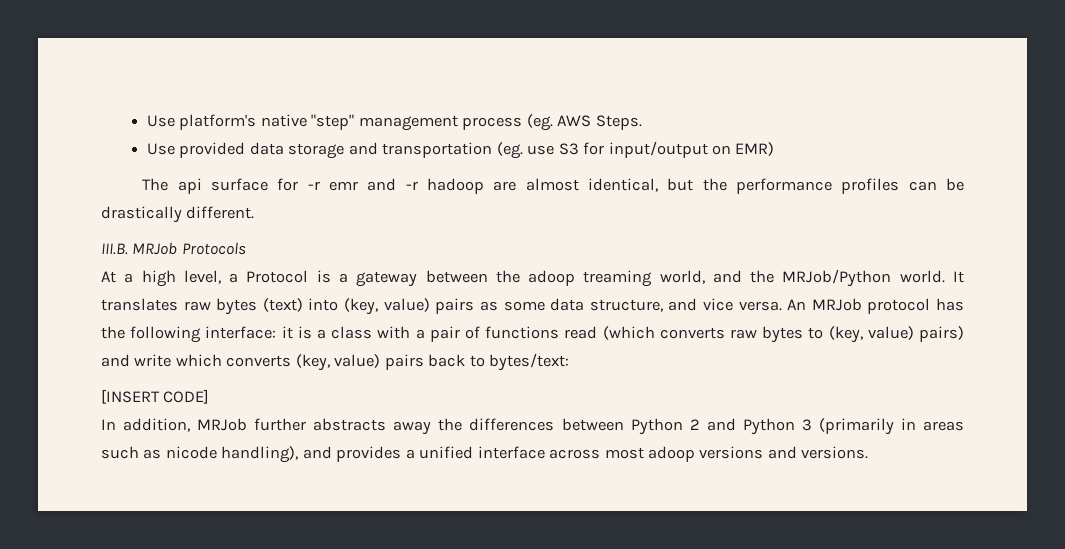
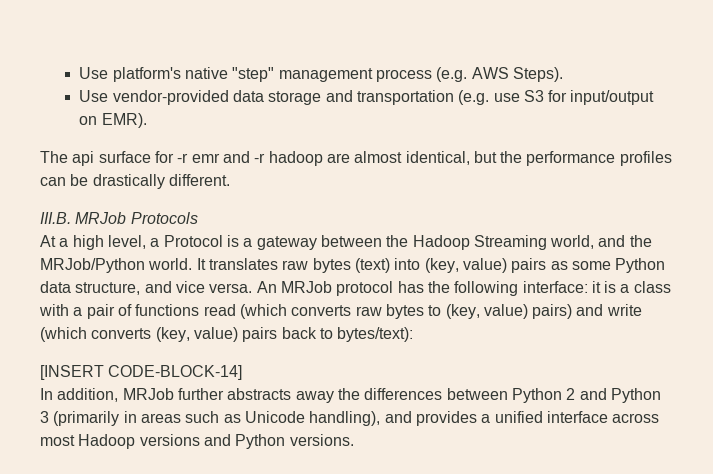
- Use platform's native "step" management process (eg. AWS Steps.
- Use provided data storage and transportation (eg. use S3 for input/output on EMR)
+ Use platform's native "step" management process (e.g. AWS Steps).
+ Use vendor-provided data storage and transportation (e.g. use S3 for input/output on EMR).
- At a high level, a Protocol is a gateway between the adoop treaming world, and the MRJob/Python world.
+ At a high level, a Protocol is a gateway between the Hadoop Streaming world, and the MRJob/Python world.
- It translates raw bytes (text) into (key, value) pairs as some data structure, and vice versa.
+ It translates raw bytes (text) into (key, value) pairs as some Python data structure, and vice versa.
- An MRJob protocol has the following interface: it is a class with a pair of functions read (which converts raw bytes to (key, value) pairs) and write which converts (key, value) pairs back to bytes/text:
+ An MRJob protocol has the following interface: it is a class with a pair of functions read (which converts raw bytes to (key, value) pairs) and write (which converts (key, value) pairs back to bytes/text):
- [INSERT CODE]
+ [INSERT CODE-BLOCK-14]
- In addition, MRJob further abstracts away the differences between Python 2 and Python 3 (primarily in areas such as nicode handling), and provides a unified interface across most adoop versions and versions.
+ In addition, MRJob further abstracts away the differences between Python 2 and Python 3 (primarily in areas such as Unicode handling), and provides a unified interface across most Hadoop versions and Python versions.

